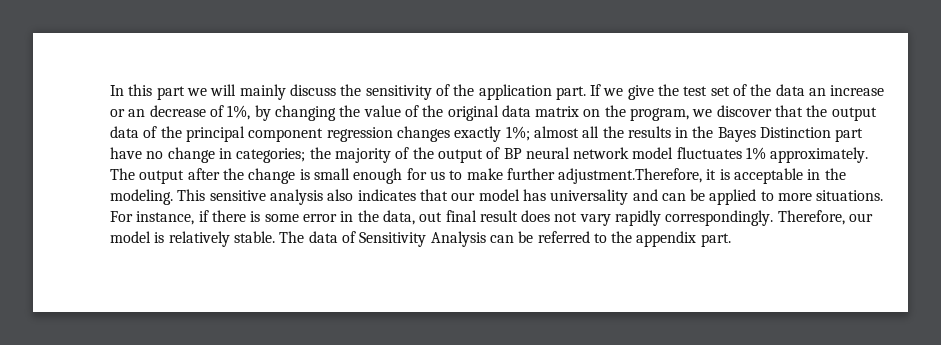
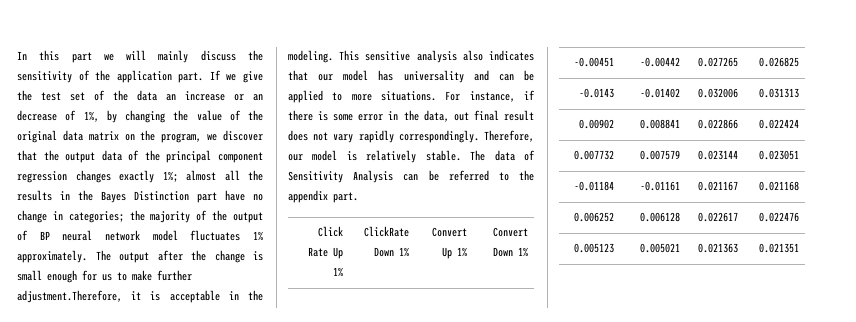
+ Click Rate Up 1% | ClickRate Down 1% | Convert Up 1% | Convert Down 1%
+ -0.00451 | -0.00442 | 0.027265 | 0.026825
+ -0.0143 | -0.01402 | 0.032006 | 0.031313
+ 0.00902 | 0.008841 | 0.022866 | 0.022424
+ 0.007732 | 0.007579 | 0.023144 | 0.023051
+ -0.01184 | -0.01161 | 0.021167 | 0.021168
+ 0.006252 | 0.006128 | 0.022617 | 0.022476
+ 0.005123 | 0.005021 | 0.021363 | 0.021351

